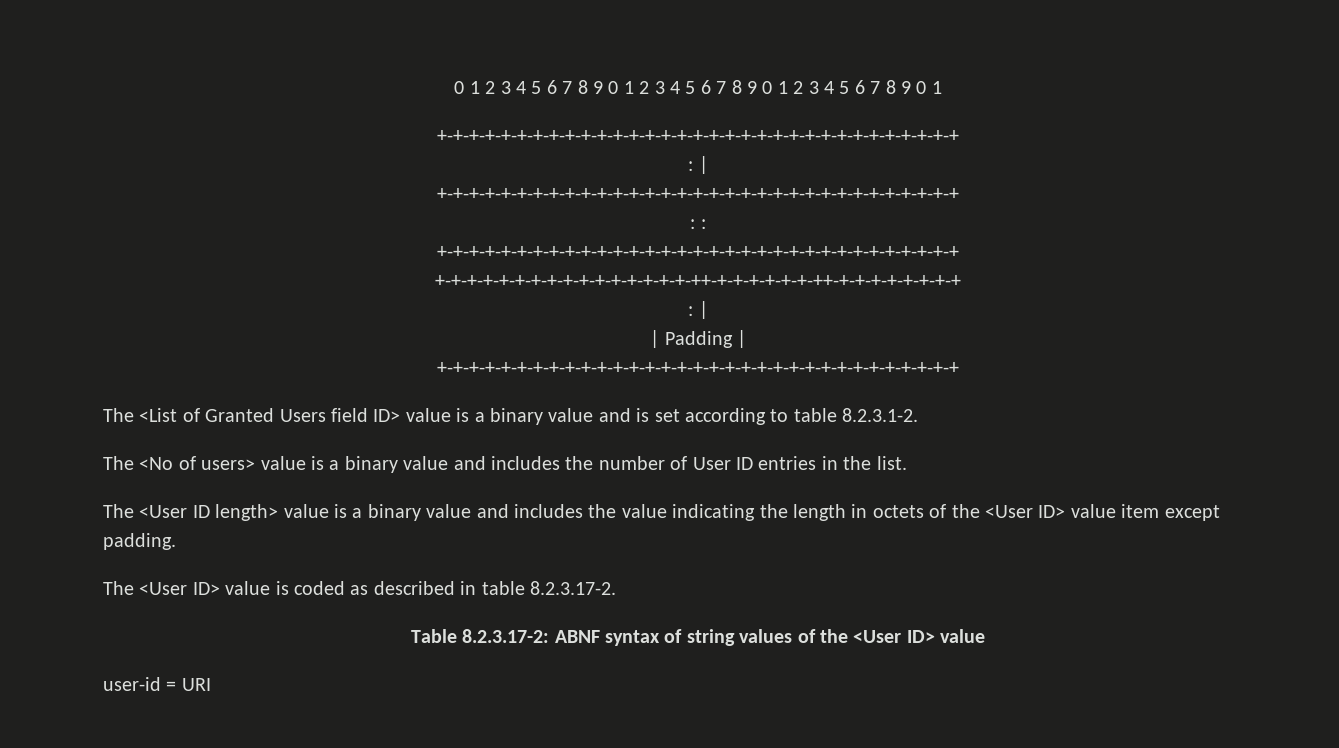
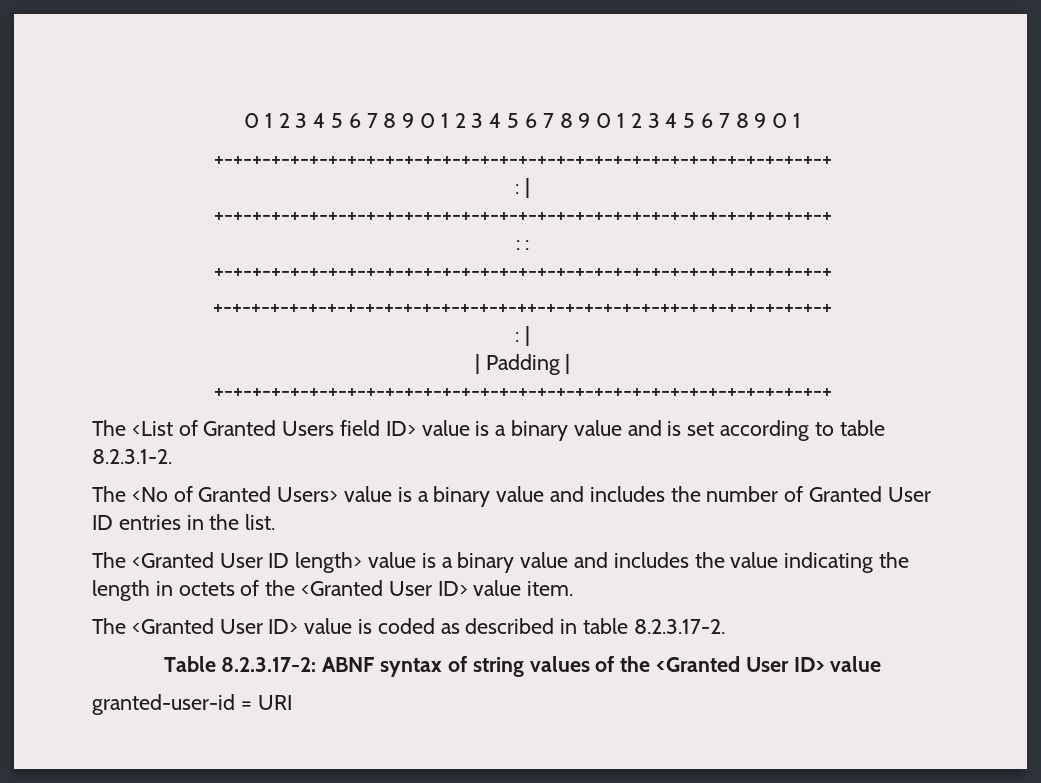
- The <No of users> value is a binary value and includes the number of User ID entries in the list.
+ The <No of Granted Users> value is a binary value and includes the number of Granted User ID entries in the list.
- The <User ID length> value is a binary value and includes the value indicating the length in octets of the <User ID> value item except padding.
- The <User ID> value is coded as described in table 8.2.3.17-2.
+ The <Granted User ID length> value is a binary value and includes the value indicating the length in octets of the <Granted User ID> value item.
+ The <Granted User ID> value is coded as described in table 8.2.3.17-2.
- Table 8.2.3.17-2: ABNF syntax of string values of the <User ID> value
+ Table 8.2.3.17-2: ABNF syntax of string values of the <Granted User ID> value
- user-id = URI
+ granted-user-id = URI

